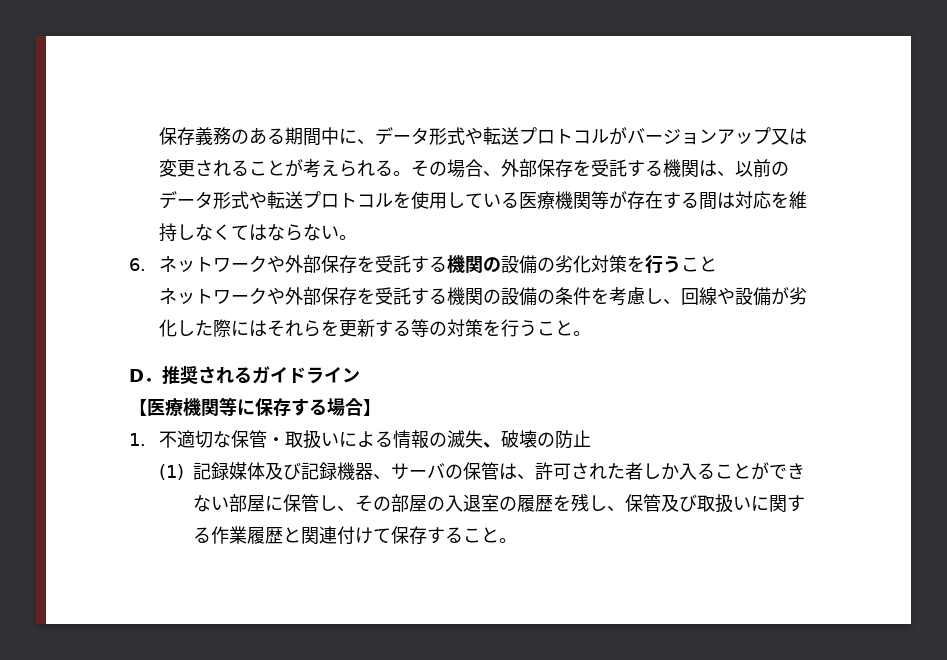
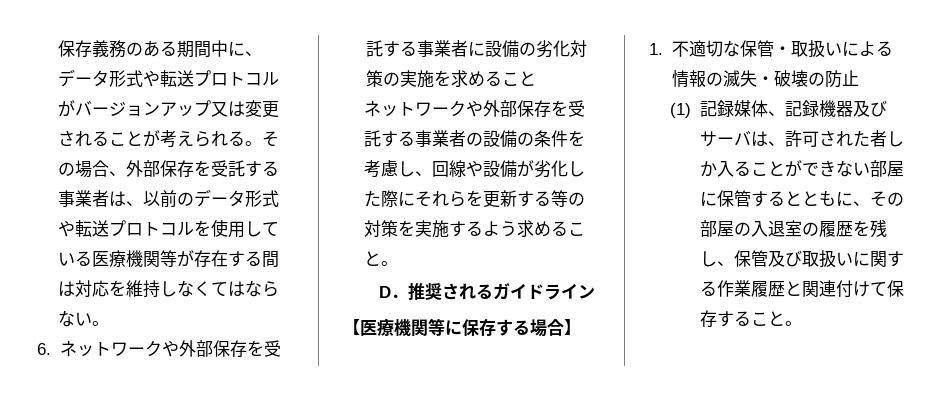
- その場合、外部保存を受託する機関は、以前のデータ形式や転送プロトコルを使用している医療機関等が存在する間は対応を維持しなくてはならない。
+ その場合、外部保存を受託する事業者は、以前のデータ形式や転送プロトコルを使用している医療機関等が存在する間は対応を維持しなくてはならない。
- 6.ネットワークや外部保存を受託する機関の設備の劣化対策を行うこと
+ 6.ネットワークや外部保存を受託する事業者に設備の劣化対策の実施を求めること
- ネットワークや外部保存を受託する機関の設備の条件を考慮し、回線や設備が劣化した際にはそれらを更新する等の対策を行うこと。
+ ネットワークや外部保存を受託する事業者の設備の条件を考慮し、回線や設備が劣化した際にそれらを更新する等の対策を実施するよう求めること。
- 1.不適切な保管・取扱いによる情報の滅失、破壊の防止
+ 1.不適切な保管・取扱いによる情報の滅失・破壊の防止
- (1)記録媒体及び記録機器、サーバの保管は、許可された者しか入ることができない部屋に保管し、その部屋の入退室の履歴を残し、保管及び取扱いに関する作業履歴と関連付けて保存すること。
+ (1)記録媒体、記録機器及びサーバは、許可された者しか入ることができない部屋に保管するとともに、その部屋の入退室の履歴を残し、保管及び取扱いに関する作業履歴と関連付けて保存すること。

